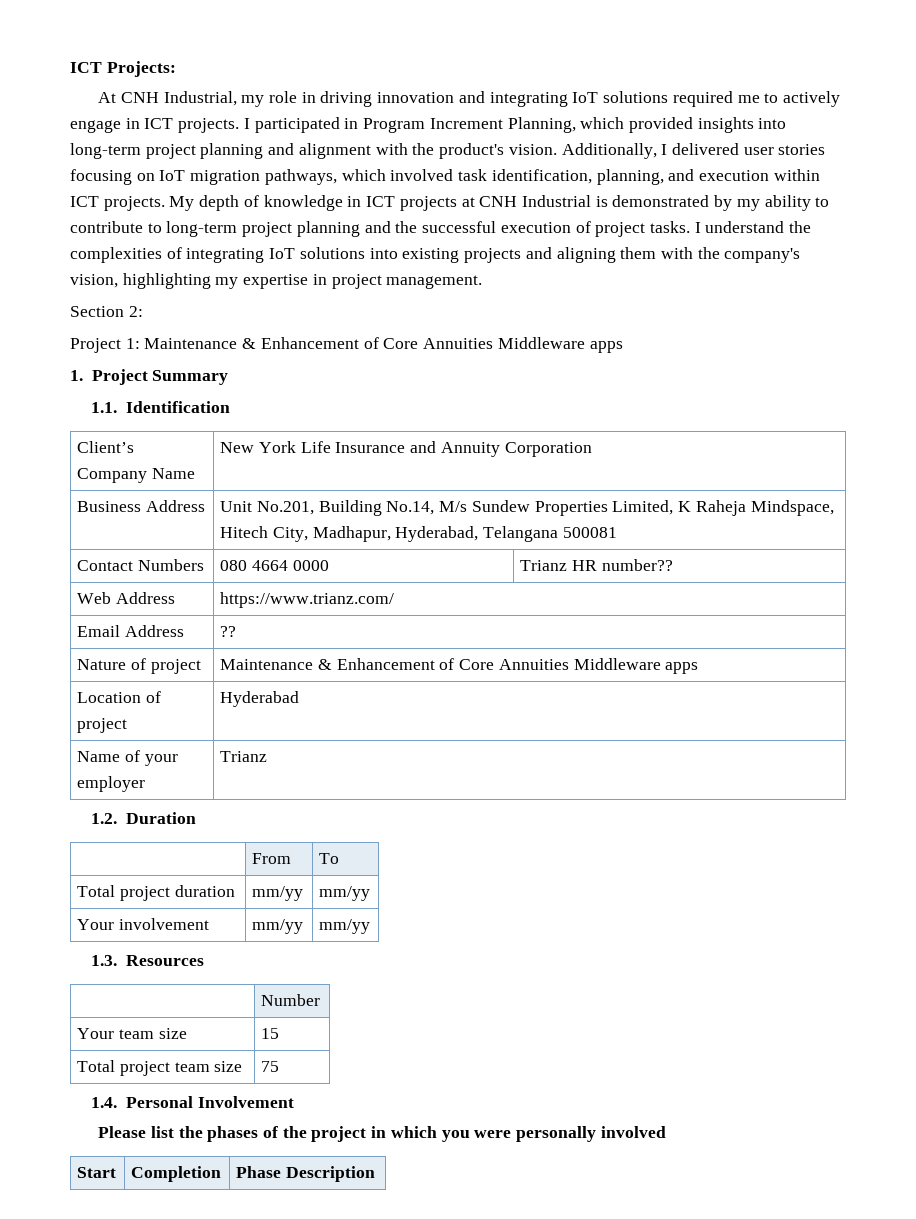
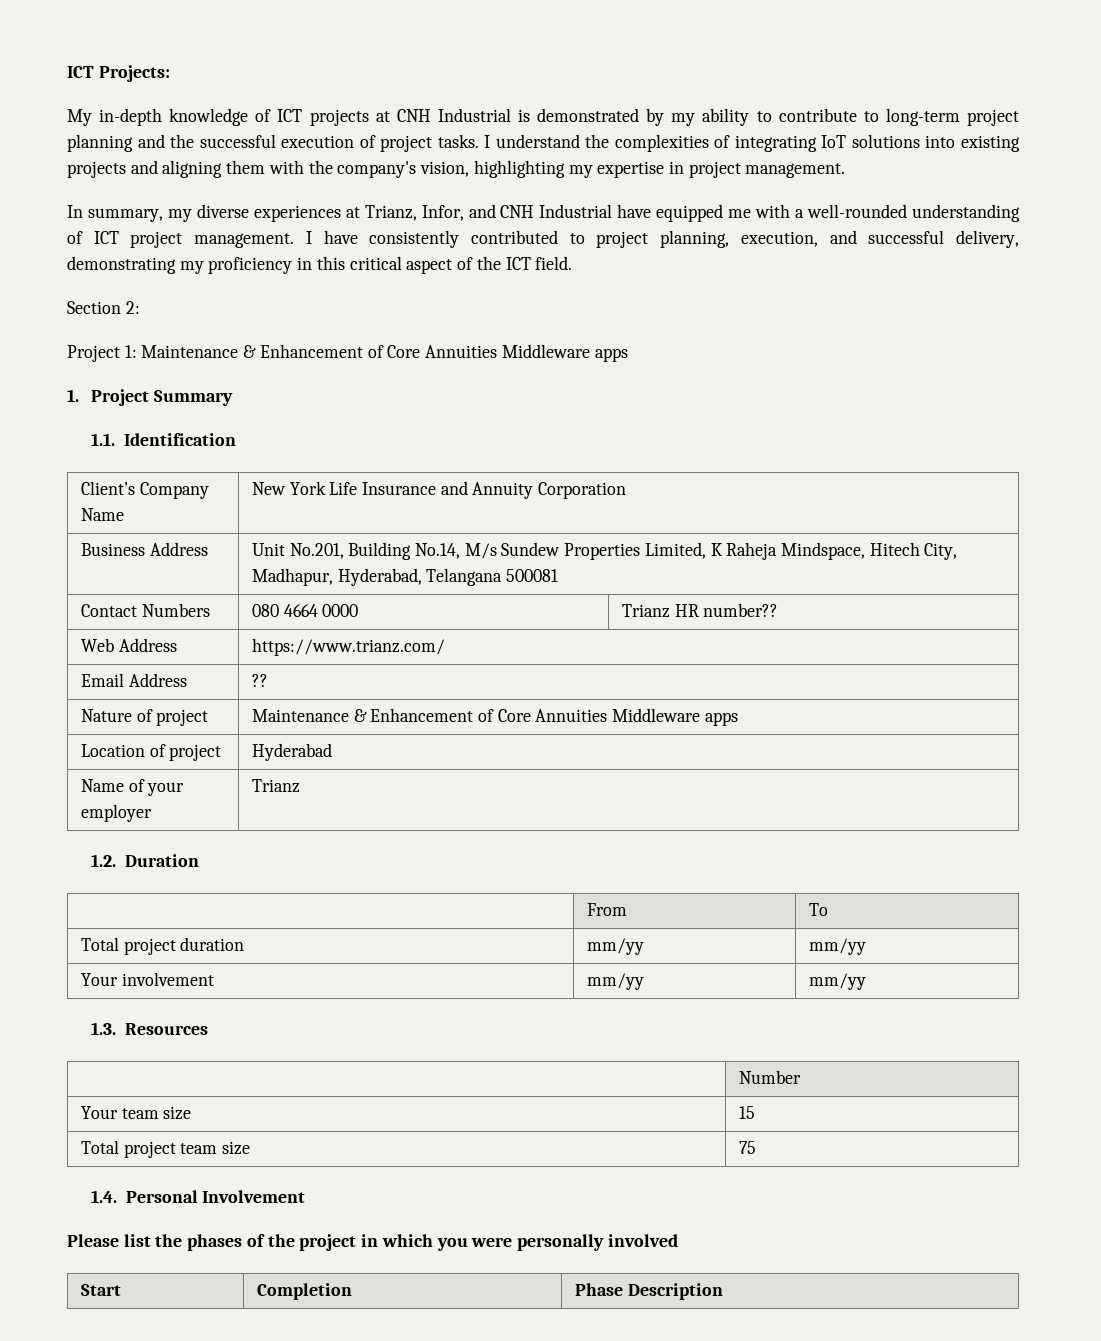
- At CNH Industrial, my role in driving innovation and integrating IoT solutions required me to actively engage in ICT projects. I participated in Program Increment Planning, which provided insights into long-term project planning and alignment with the product's vision. Additionally, I delivered user stories focusing on IoT migration pathways, which involved task identification, planning, and execution within ICT projects. My depth of knowledge in ICT projects at CNH Industrial is demonstrated by my ability to contribute to long-term project planning and the successful execution of project tasks.
+ My in-depth knowledge of ICT projects at CNH Industrial is demonstrated by my ability to contribute to long-term project planning and the successful execution of project tasks.
+ In summary, my diverse experiences at Trianz, Infor, and CNH Industrial have equipped me with a well-rounded understanding of ICT project management. I have consistently contributed to project planning, execution, and successful delivery, demonstrating my proficiency in this critical aspect of the ICT field.

